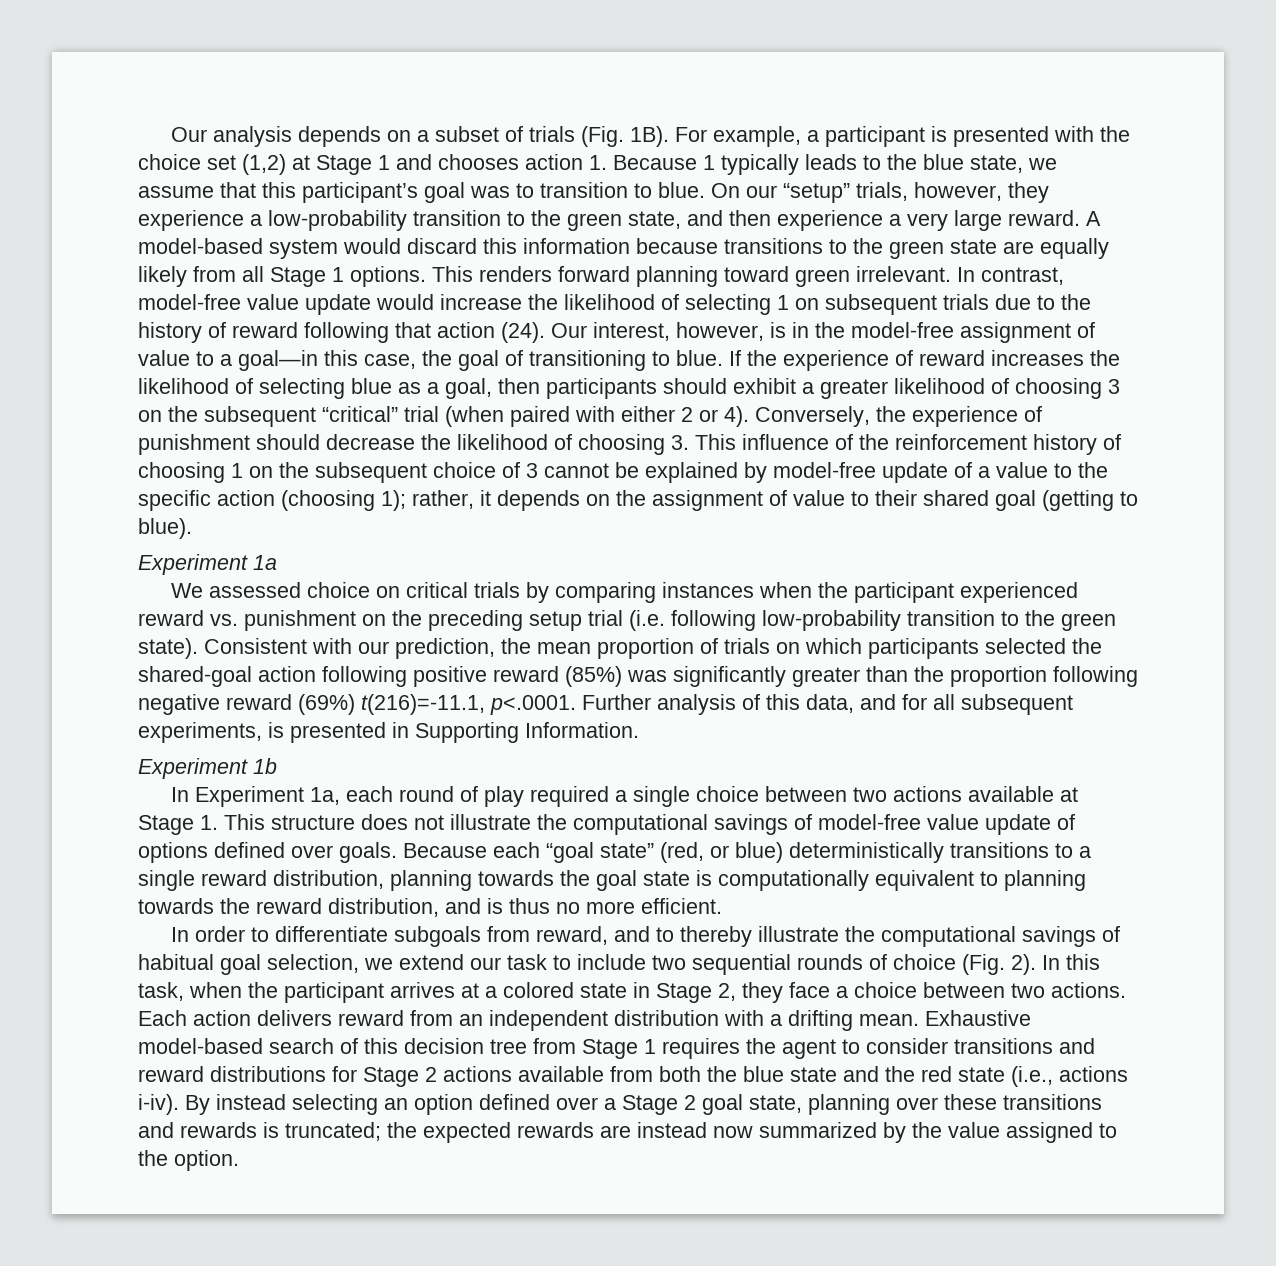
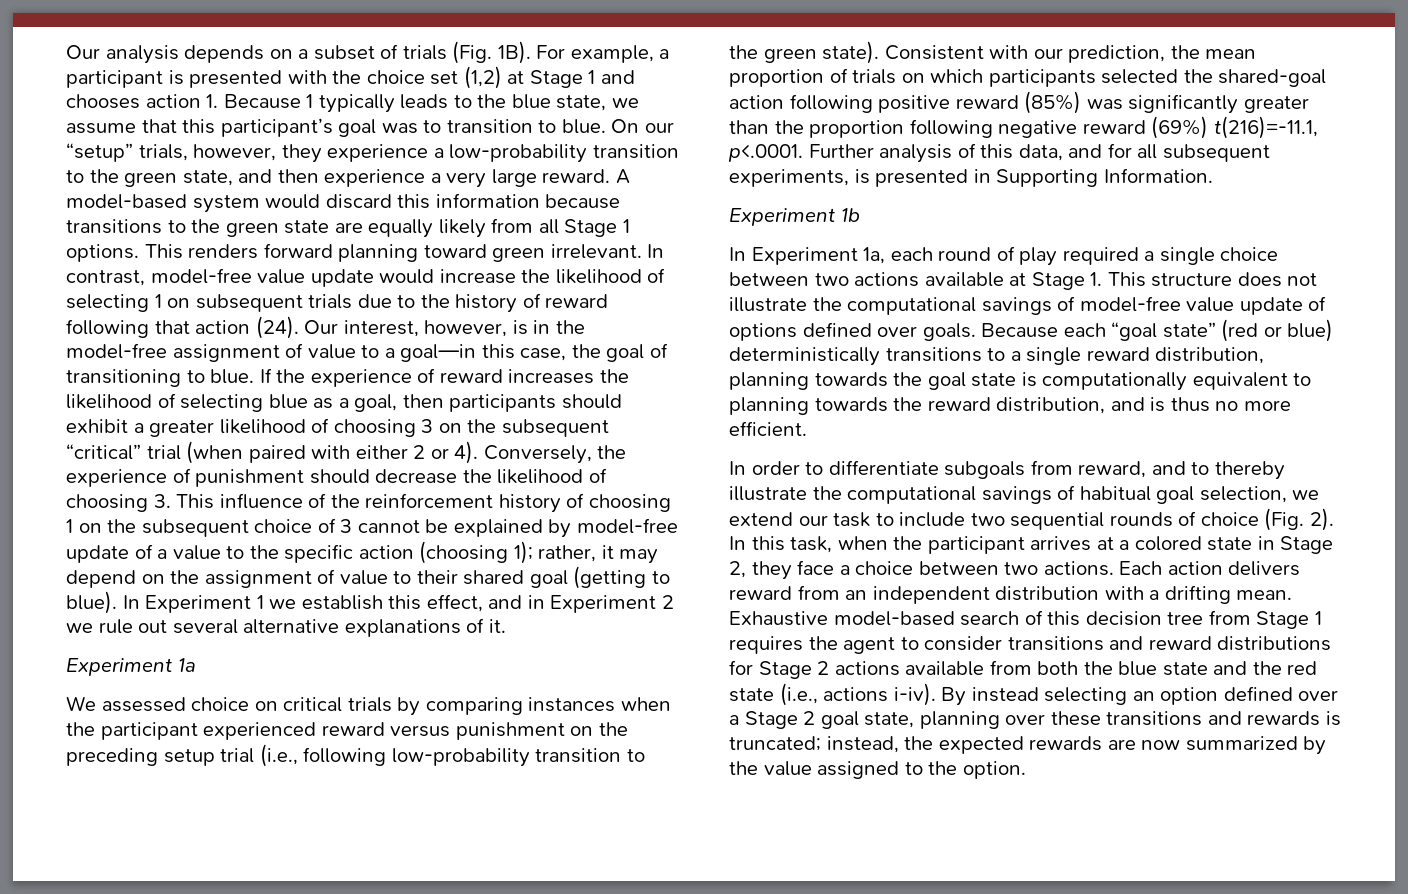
- Conversely, the experience of punishment should decrease the likelihood of choosing 3. This influence of the reinforcement history of choosing 1 on the subsequent choice of 3 cannot be explained by model-free update of a value to the specific action (choosing 1); rather, it depends on the assignment of value to their shared goal (getting to blue).
+ Conversely, the experience of punishment should decrease the likelihood of choosing 3. This influence of the reinforcement history of choosing 1 on the subsequent choice of 3 cannot be explained by model-free update of a value to the specific action (choosing 1); rather, it may depend on the assignment of value to their shared goal (getting to blue). In Experiment 1 we establish this effect, and in Experiment 2 we rule out several alternative explanations of it.
- We assessed choice on critical trials by comparing instances when the participant experienced reward vs. punishment on the preceding setup trial (i.e. following low-probability transition to the green state).
+ We assessed choice on critical trials by comparing instances when the participant experienced reward versus punishment on the preceding setup trial (i.e., following low-probability transition to the green state).
- Because each “goal state” (red, or blue) deterministically transitions to a single reward distribution, planning towards the goal state is computationally equivalent to planning towards the reward distribution, and is thus no more efficient.
+ Because each “goal state” (red or blue) deterministically transitions to a single reward distribution, planning towards the goal state is computationally equivalent to planning towards the reward distribution, and is thus no more efficient.
- By instead selecting an option defined over a Stage 2 goal state, planning over these transitions and rewards is truncated; the expected rewards are instead now summarized by the value assigned to the option.
+ By instead selecting an option defined over a Stage 2 goal state, planning over these transitions and rewards is truncated; instead, the expected rewards are now summarized by the value assigned to the option.

